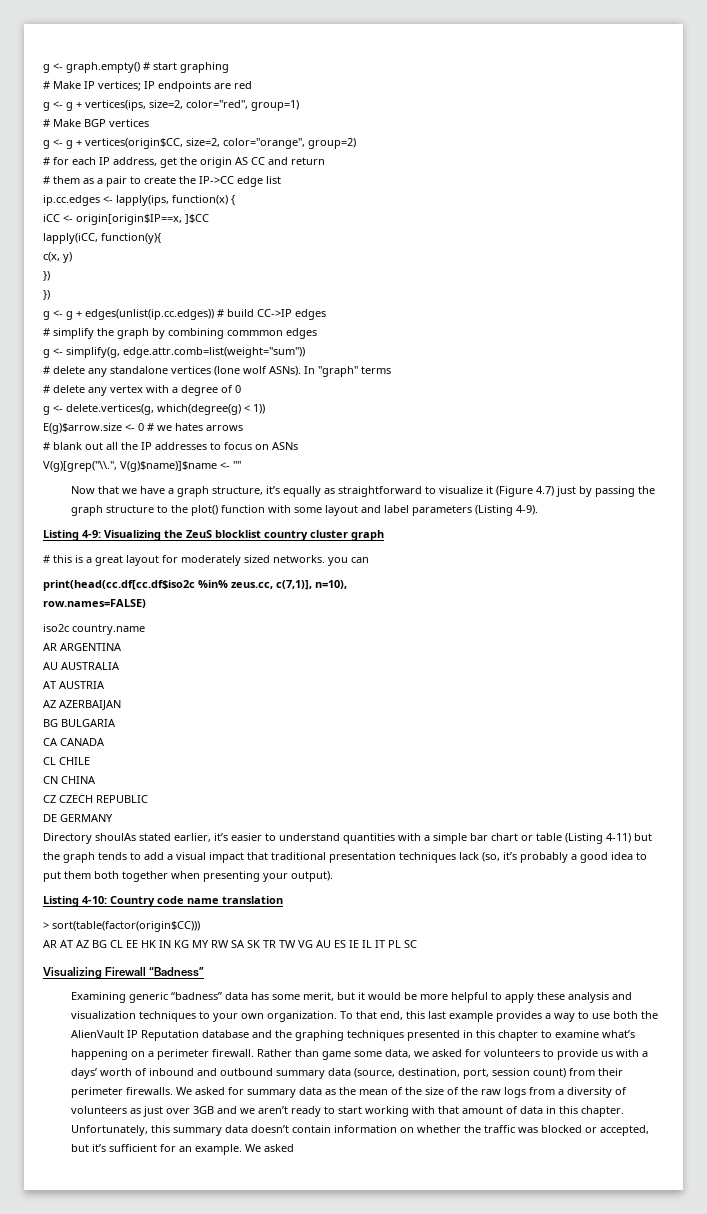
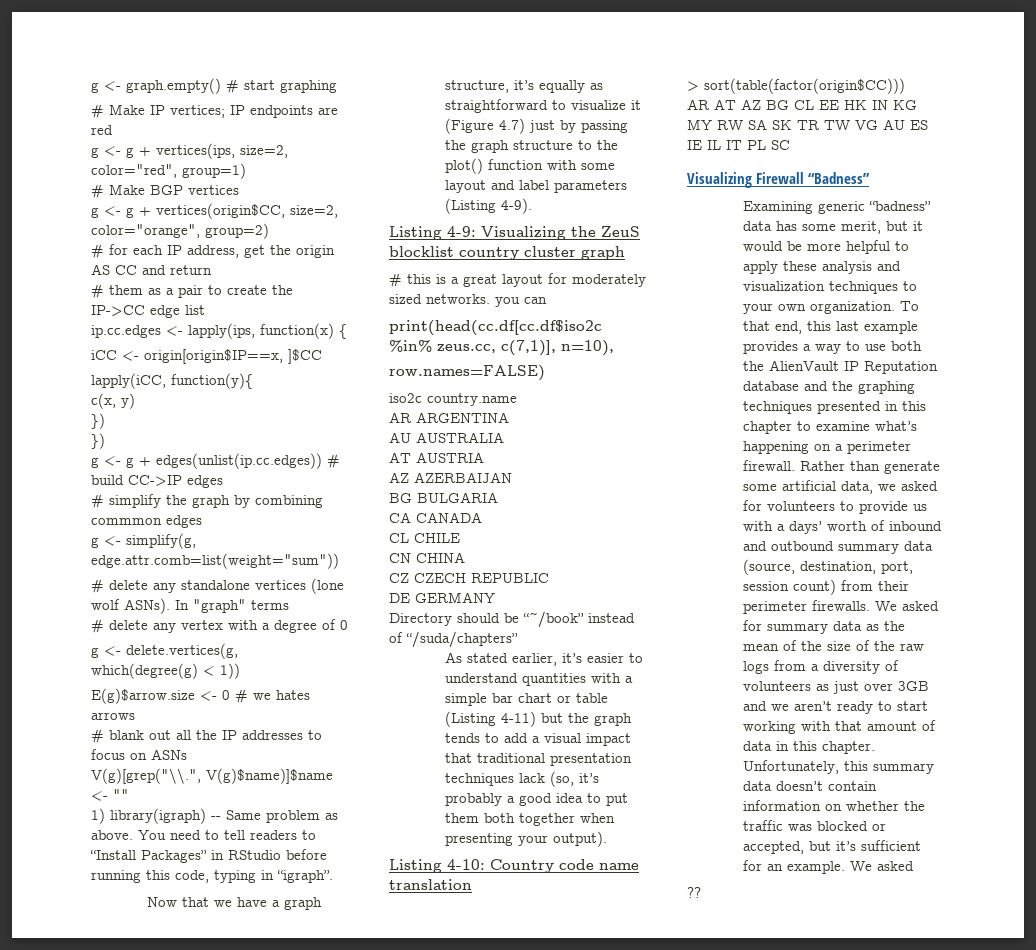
+ 1) library(igraph) -- Same problem as above. You need to tell readers to “Install Packages” in RStudio before running this code, typing in “igraph”.
- Directory shoulAs stated earlier, it’s easier to understand quantities with a simple bar chart or table (Listing 4-11) but the graph tends to add a visual impact that traditional presentation techniques lack (so, it’s probably a good idea to put them both together when presenting your output).
+ Directory should be “~/book” instead of “/suda/chapters”
+ As stated earlier, it’s easier to understand quantities with a simple bar chart or table (Listing 4-11) but the graph tends to add a visual impact that traditional presentation techniques lack (so, it’s probably a good idea to put them both together when presenting your output).
- Rather than game some data, we asked for volunteers to provide us with a days’ worth of inbound and outbound summary data (source, destination, port, session count) from their perimeter firewalls.
+ Rather than generate some artificial data, we asked for volunteers to provide us with a days’ worth of inbound and outbound summary data (source, destination, port, session count) from their perimeter firewalls.
+ ??

